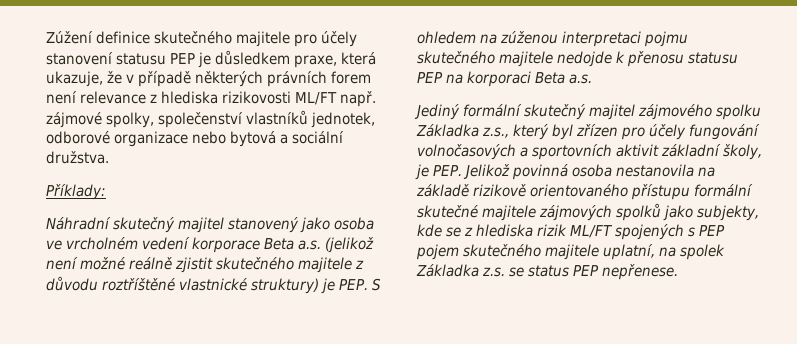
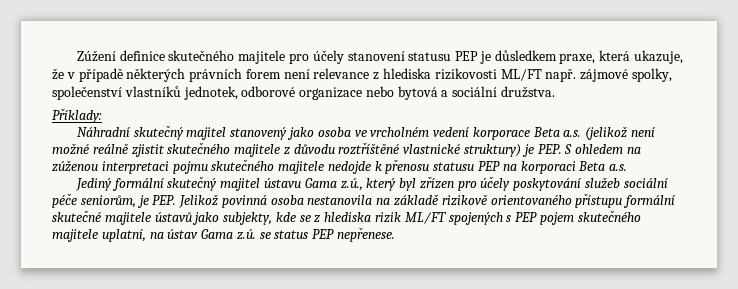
- Jediný formální skutečný majitel zájmového spolku Základka z.s., který byl zřízen pro účely fungování volnočasových a sportovních aktivit základní školy, je PEP. Jelikož povinná osoba nestanovila na základě rizikově orientovaného přístupu formální skutečné majitele zájmových spolků jako subjekty, kde se z hlediska rizik ML/FT spojených s PEP pojem skutečného majitele uplatní, na spolek Základka z.s. se status PEP nepřenese.
+ Jediný formální skutečný majitel ústavu Gama z.ú., který byl zřízen pro účely poskytování služeb sociální péče seniorům, je PEP. Jelikož povinná osoba nestanovila na základě rizikově orientovaného přístupu formální skutečné majitele ústavů jako subjekty, kde se z hlediska rizik ML/FT spojených s PEP pojem skutečného majitele uplatní, na ústav Gama z.ú. se status PEP nepřenese.

